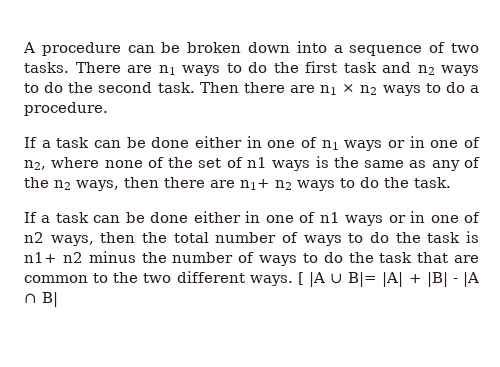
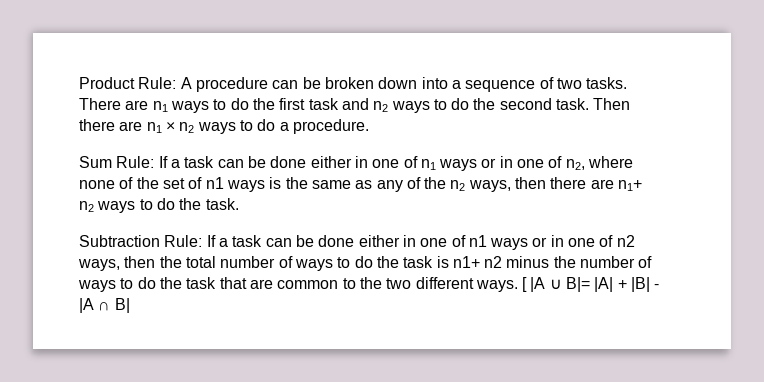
- A procedure can be broken down into a sequence of two tasks.
+ Product Rule: A procedure can be broken down into a sequence of two tasks.
- If a task can be done either in one of n1 ways or in one of n2, where none of the set of n1 ways is the same as any of the n2 ways, then there are n1+ n2 ways to do the task.
+ Sum Rule: If a task can be done either in one of n1 ways or in one of n2, where none of the set of n1 ways is the same as any of the n2 ways, then there are n1+ n2 ways to do the task.
- If a task can be done either in one of n1 ways or in one of n2 ways, then the total number of ways to do the task is n1+ n2 minus the number of ways to do the task that are common to the two different ways.
+ Subtraction Rule: If a task can be done either in one of n1 ways or in one of n2 ways, then the total number of ways to do the task is n1+ n2 minus the number of ways to do the task that are common to the two different ways.

